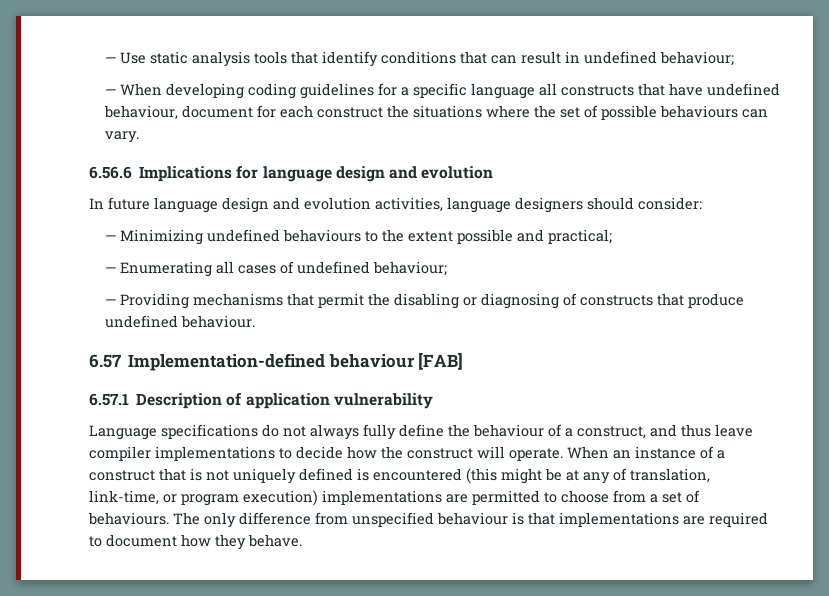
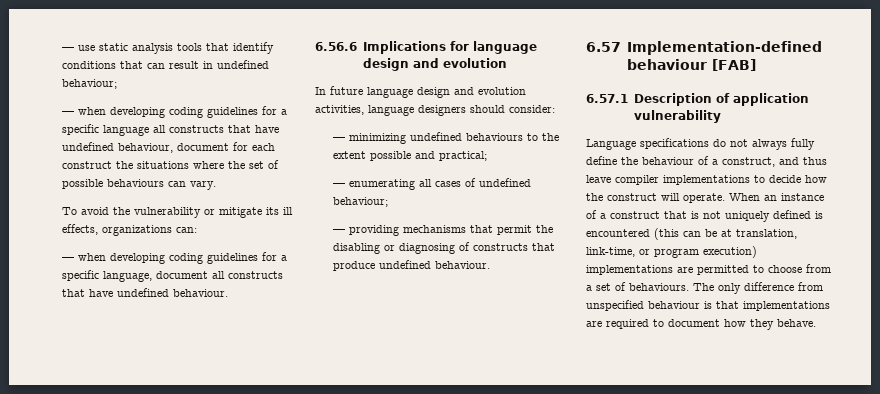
- — Use static analysis tools that identify conditions that can result in undefined behaviour;
+ — use static analysis tools that identify conditions that can result in undefined behaviour;
- — When developing coding guidelines for a specific language all constructs that have undefined behaviour, document for each construct the situations where the set of possible behaviours can vary.
+ — when developing coding guidelines for a specific language all constructs that have undefined behaviour, document for each construct the situations where the set of possible behaviours can vary.
+ To avoid the vulnerability or mitigate its ill effects, organizations can:
+ — when developing coding guidelines for a specific language, document all constructs that have undefined behaviour.
- — Minimizing undefined behaviours to the extent possible and practical;
+ — minimizing undefined behaviours to the extent possible and practical;
- — Enumerating all cases of undefined behaviour;
+ — enumerating all cases of undefined behaviour;
- — Providing mechanisms that permit the disabling or diagnosing of constructs that produce undefined behaviour.
+ — providing mechanisms that permit the disabling or diagnosing of constructs that produce undefined behaviour.
- When an instance of a construct that is not uniquely defined is encountered (this might be at any of translation, link-time, or program execution) implementations are permitted to choose from a set of behaviours.
+ When an instance of a construct that is not uniquely defined is encountered (this can be at translation, link-time, or program execution) implementations are permitted to choose from a set of behaviours.

